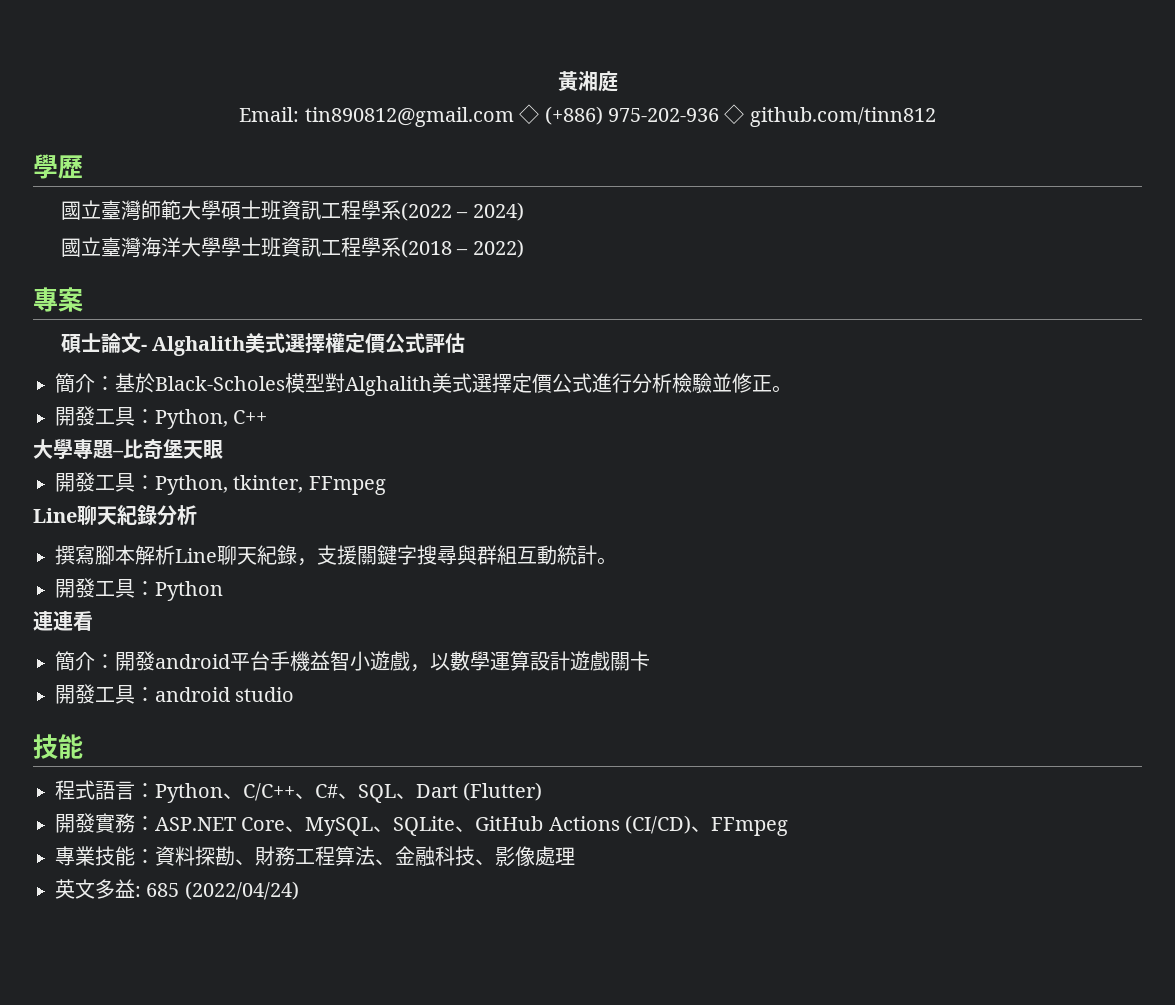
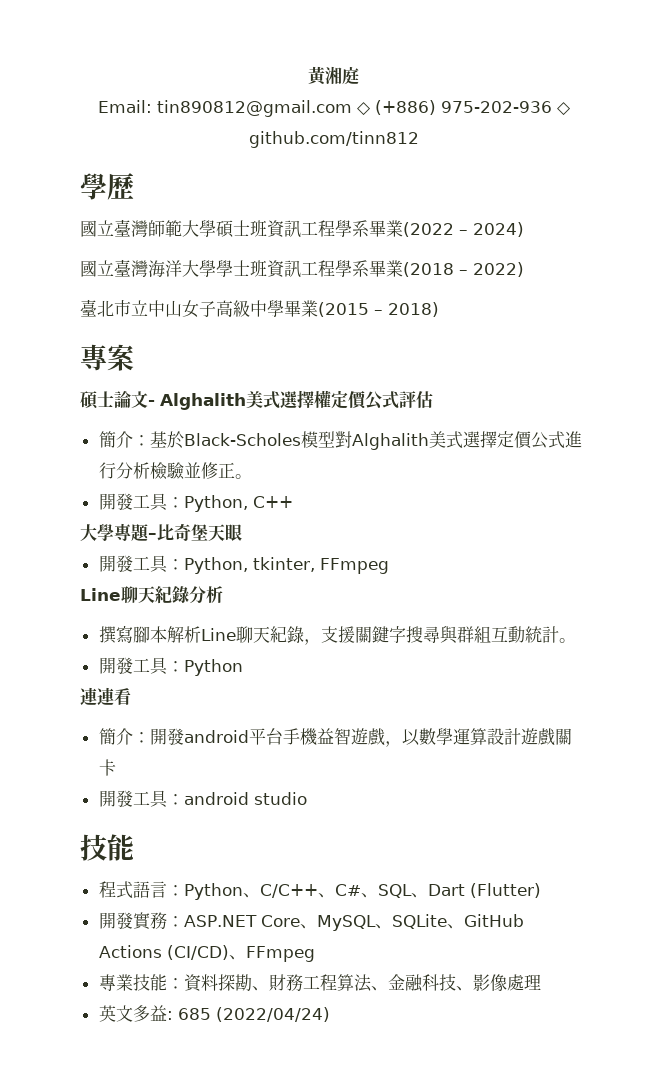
- 國立臺灣師範大學碩士班資訊工程學系(2022 – 2024)
+ 國立臺灣師範大學碩士班資訊工程學系畢業(2022 – 2024)
- 國立臺灣海洋大學學士班資訊工程學系(2018 – 2022)
+ 國立臺灣海洋大學學士班資訊工程學系畢業(2018 – 2022)
+ 臺北市立中山女子高級中學畢業(2015 – 2018)
- 簡介：開發android平台手機益智小遊戲，以數學運算設計遊戲關卡
+ 簡介：開發android平台手機益智遊戲，以數學運算設計遊戲關卡

